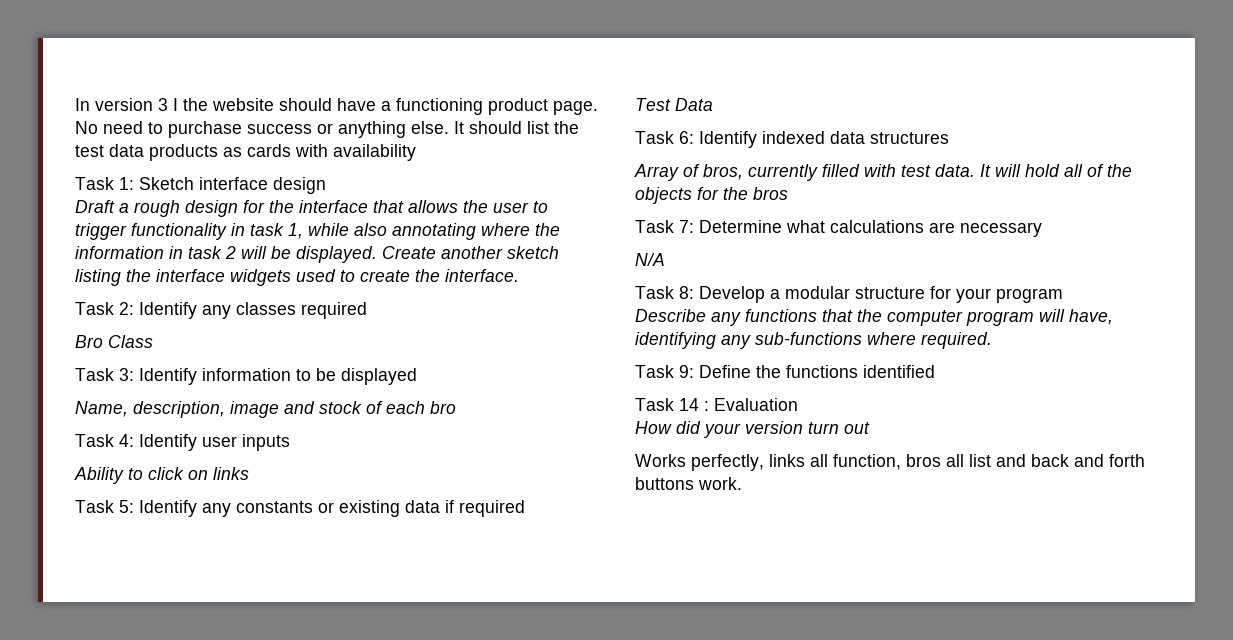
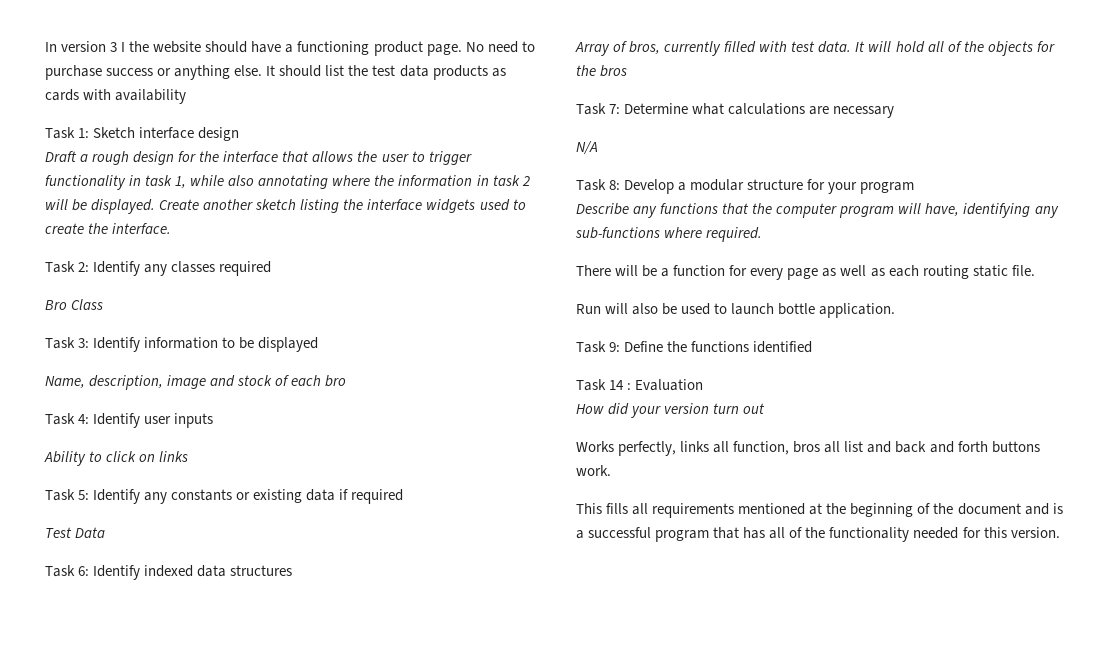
+ There will be a function for every page as well as each routing static file.
+ Run will also be used to launch bottle application.
+ This fills all requirements mentioned at the beginning of the document and is a successful program that has all of the functionality needed for this version.

